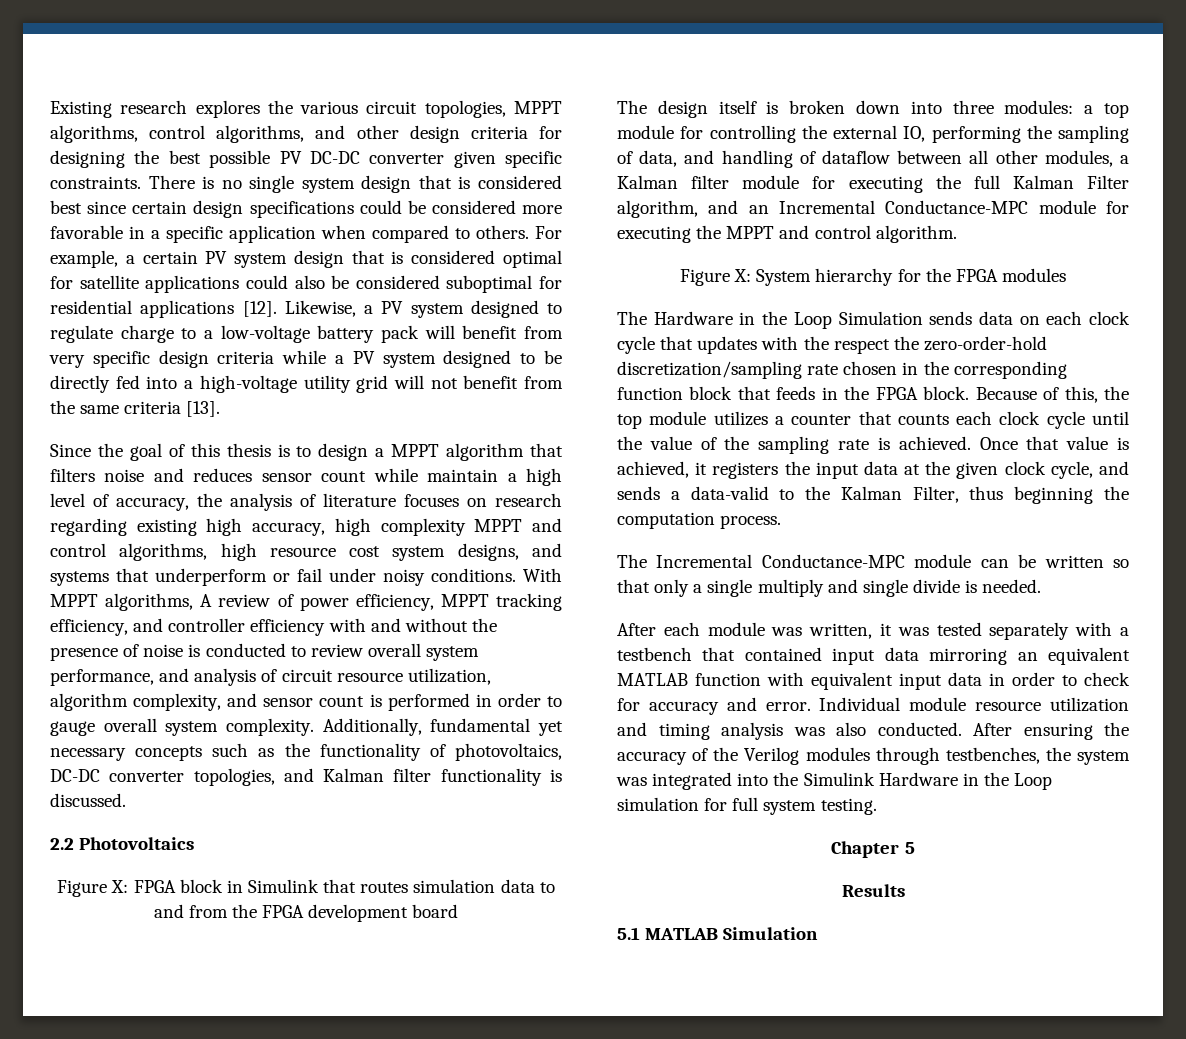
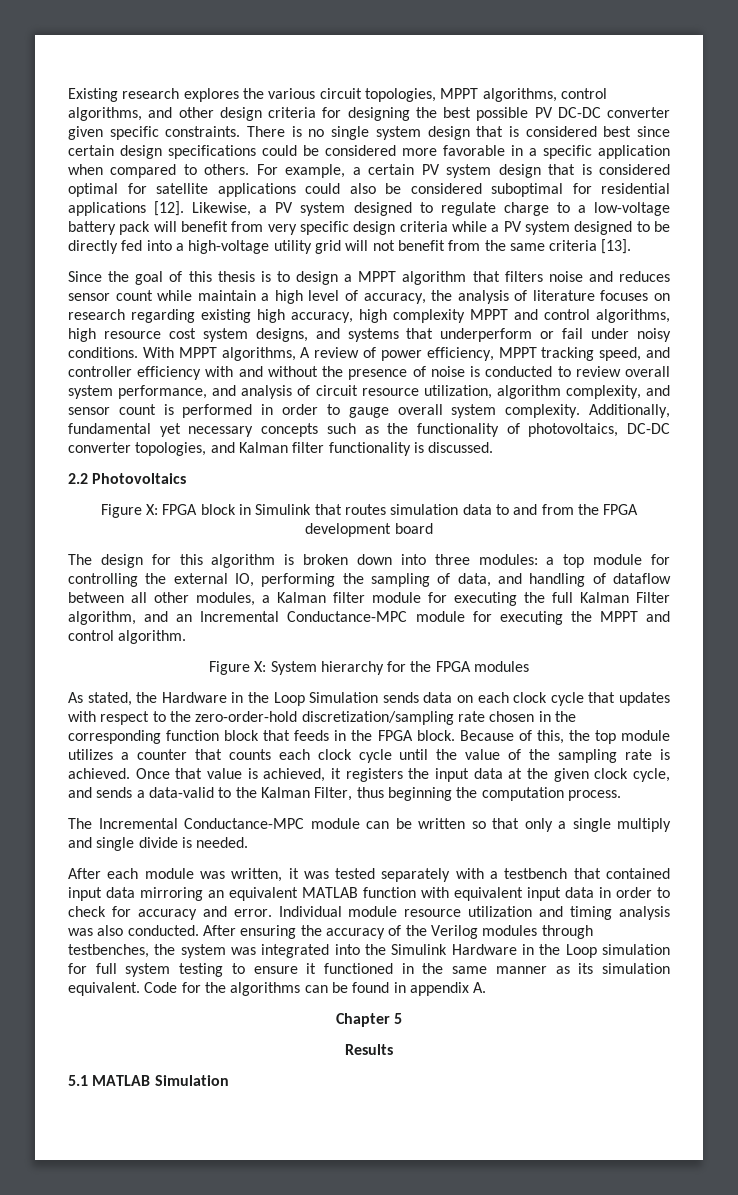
- With MPPT algorithms, A review of power efficiency, MPPT tracking efficiency, and controller efficiency with and without the presence of noise is conducted to review overall system performance, and analysis of circuit resource utilization, algorithm complexity, and sensor count is performed in order to gauge overall system complexity.
+ With MPPT algorithms, A review of power efficiency, MPPT tracking speed, and controller efficiency with and without the presence of noise is conducted to review overall system performance, and analysis of circuit resource utilization, algorithm complexity, and sensor count is performed in order to gauge overall system complexity.
- The design itself is broken down into three modules: a top module for controlling the external IO, performing the sampling of data, and handling of dataflow between all other modules, a Kalman filter module for executing the full Kalman Filter algorithm, and an Incremental Conductance-MPC module for executing the MPPT and control algorithm.
+ The design for this algorithm is broken down into three modules: a top module for controlling the external IO, performing the sampling of data, and handling of dataflow between all other modules, a Kalman filter module for executing the full Kalman Filter algorithm, and an Incremental Conductance-MPC module for executing the MPPT and control algorithm.
- The Hardware in the Loop Simulation sends data on each clock cycle that updates with the respect the zero-order-hold discretization/sampling rate chosen in the corresponding function block that feeds in the FPGA block.
+ As stated, the Hardware in the Loop Simulation sends data on each clock cycle that updates with respect to the zero-order-hold discretization/sampling rate chosen in the corresponding function block that feeds in the FPGA block.
- After ensuring the accuracy of the Verilog modules through testbenches, the system was integrated into the Simulink Hardware in the Loop simulation for full system testing.
+ After ensuring the accuracy of the Verilog modules through testbenches, the system was integrated into the Simulink Hardware in the Loop simulation for full system testing to ensure it functioned in the same manner as its simulation equivalent. Code for the algorithms can be found in appendix A.

